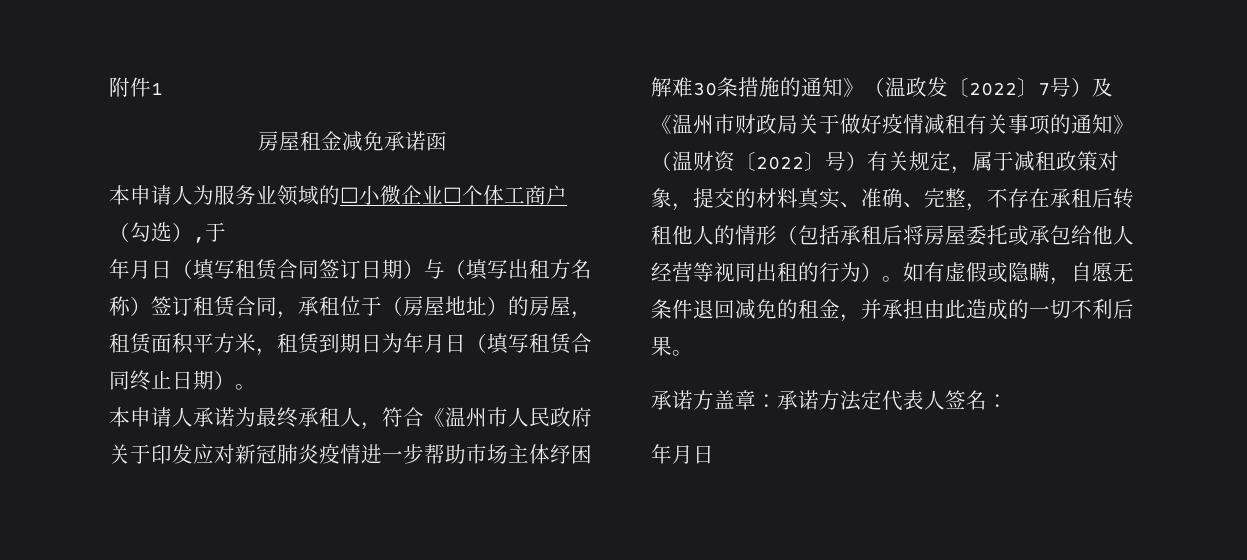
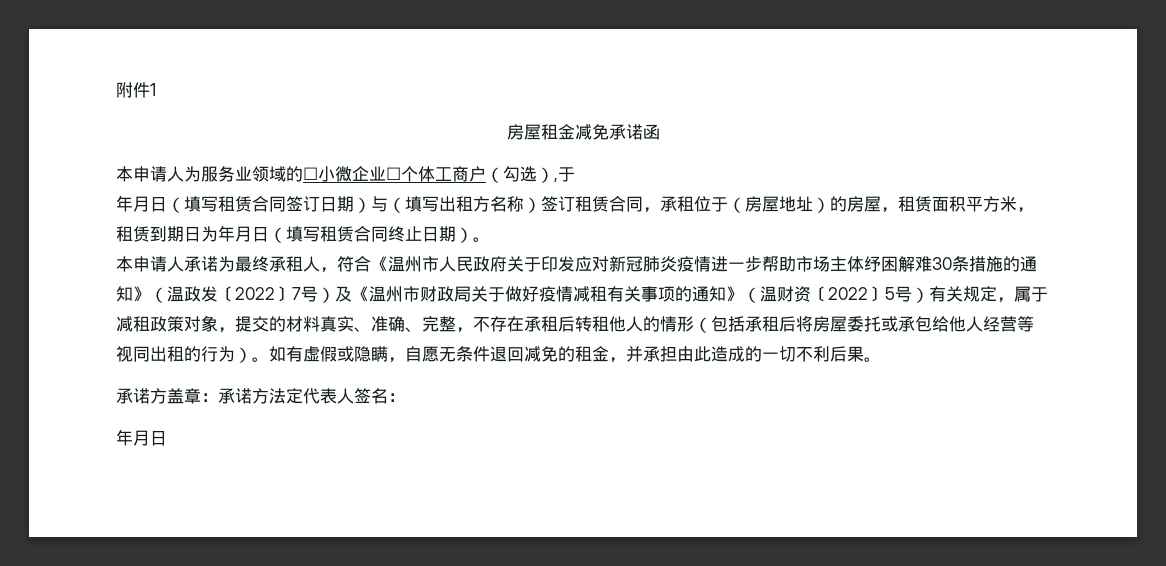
- 本申请人承诺为最终承租人，符合《温州市人民政府关于印发应对新冠肺炎疫情进一步帮助市场主体纾困解难30条措施的通知》（温政发〔2022〕7号）及《温州市财政局关于做好疫情减租有关事项的通知》（温财资〔2022〕号）有关规定，属于减租政策对象，提交的材料真实、准确、完整，不存在承租后转租他人的情形（包括承租后将房屋委托或承包给他人经营等视同出租的行为）。
+ 本申请人承诺为最终承租人，符合《温州市人民政府关于印发应对新冠肺炎疫情进一步帮助市场主体纾困解难30条措施的通知》（温政发〔2022〕7号）及《温州市财政局关于做好疫情减租有关事项的通知》（温财资〔2022〕5号）有关规定，属于减租政策对象，提交的材料真实、准确、完整，不存在承租后转租他人的情形（包括承租后将房屋委托或承包给他人经营等视同出租的行为）。

